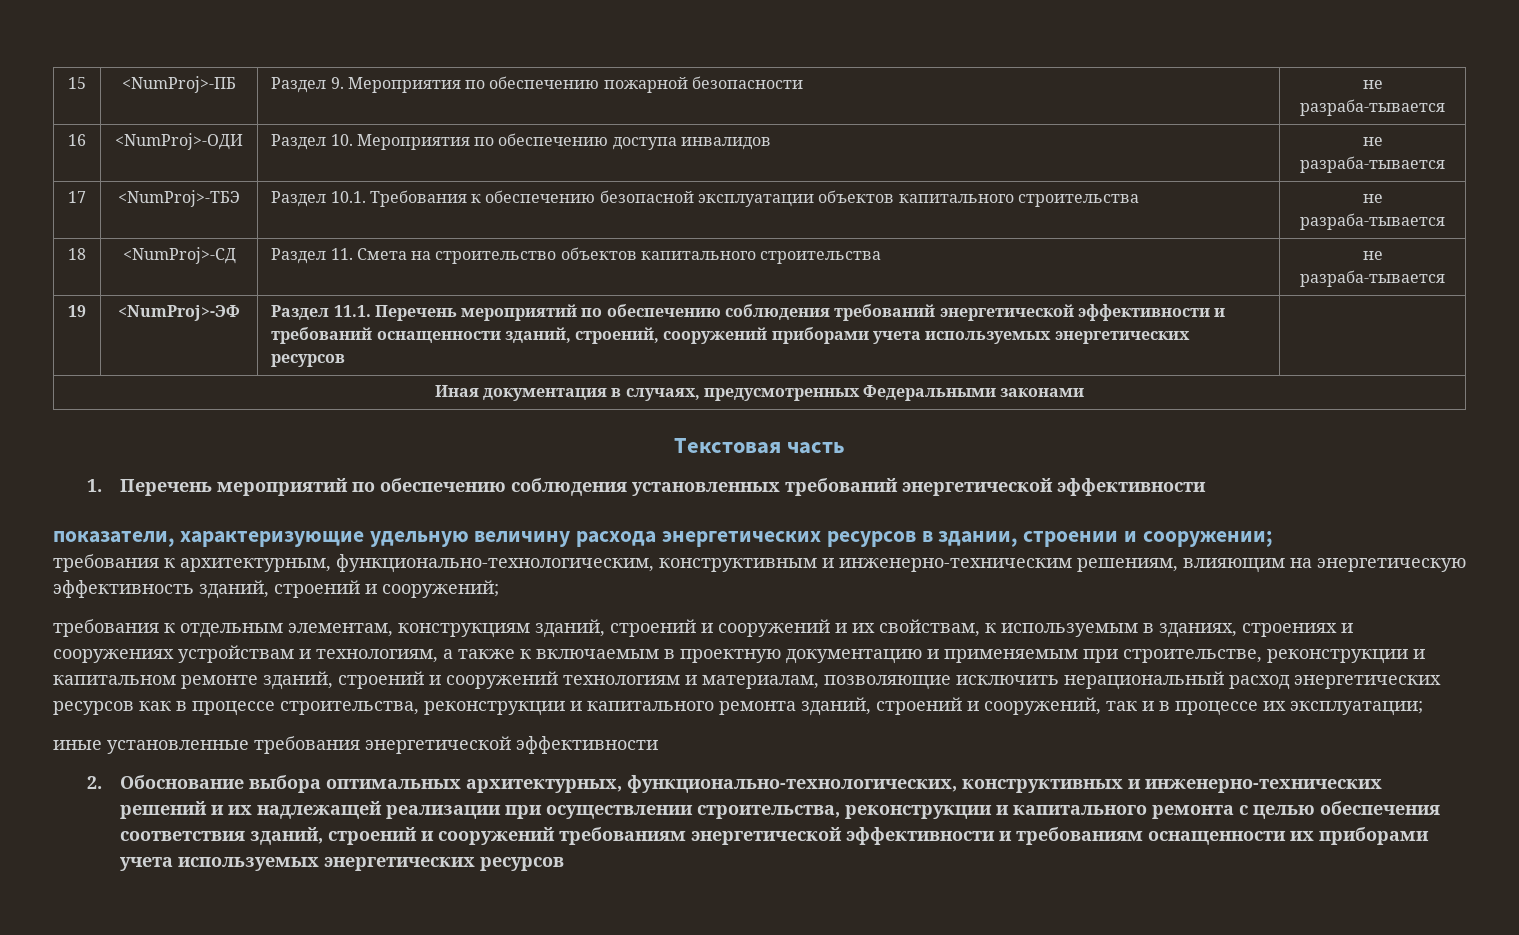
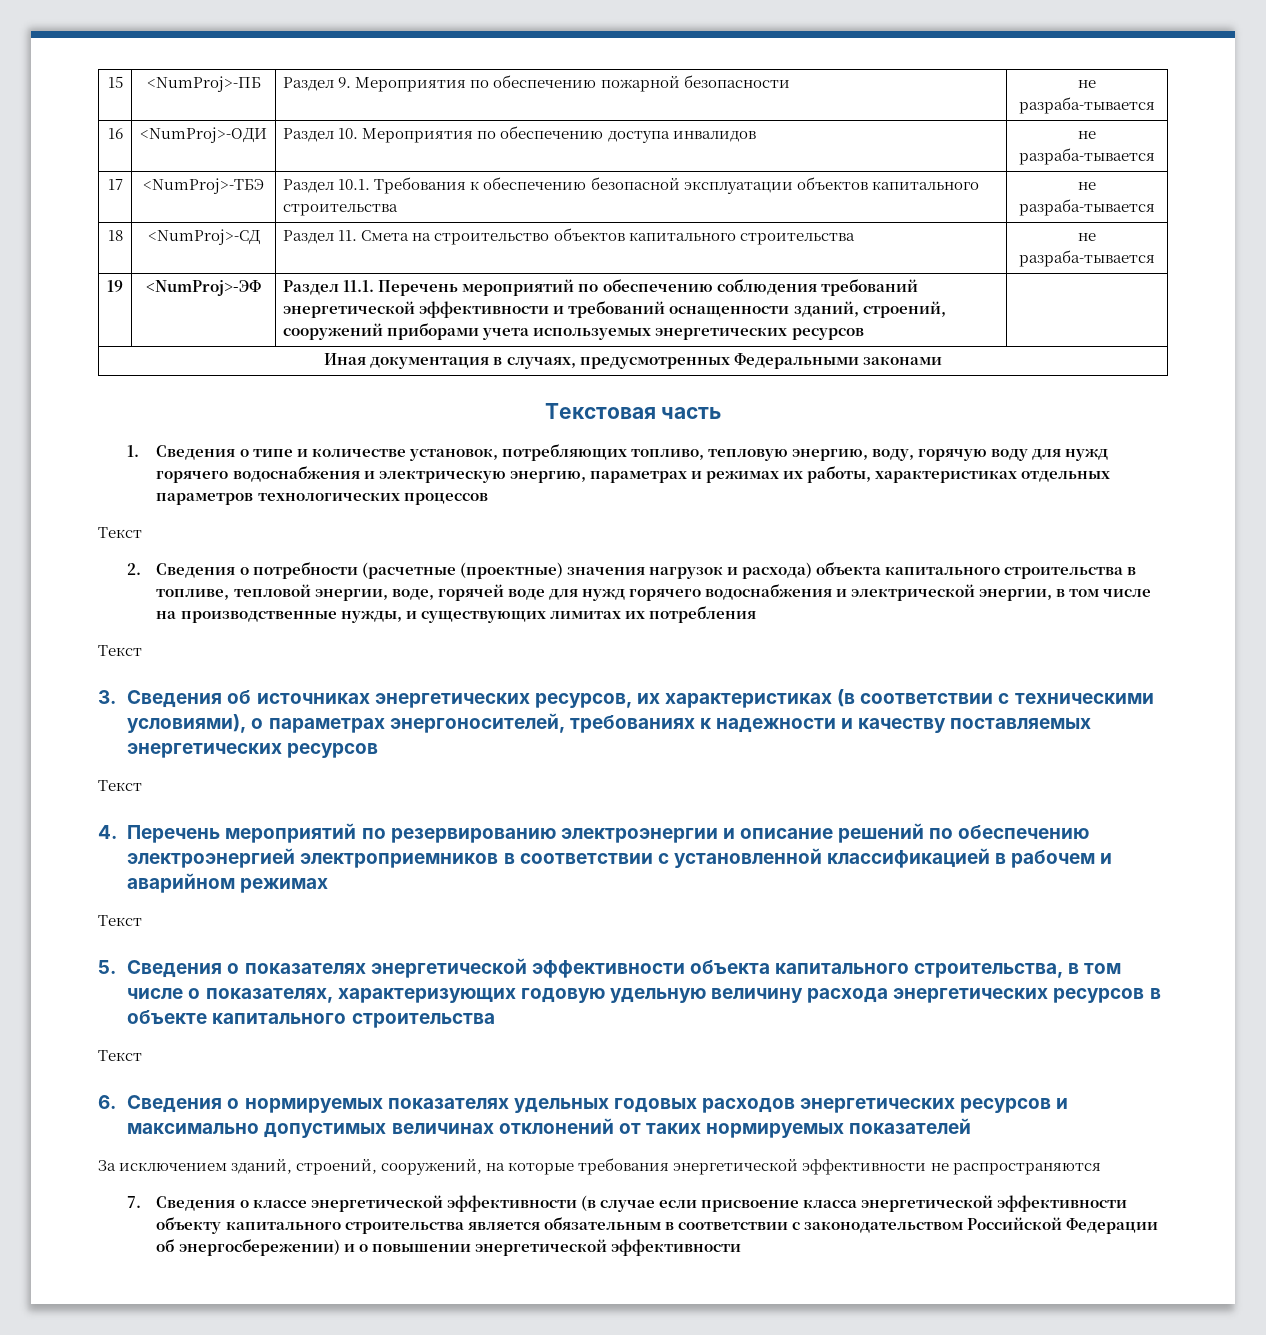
- 1. Перечень мероприятий по обеспечению соблюдения установленных требований энергетической эффективности
- показатели, характеризующие удельную величину расхода энергетических ресурсов в здании, строении и сооружении;
- требования к архитектурным, функционально-технологическим, конструктивным и инженерно-техническим решениям, влияющим на энергетическую эффективность зданий, строений и сооружений;
- требования к отдельным элементам, конструкциям зданий, строений и сооружений и их свойствам, к используемым в зданиях, строениях и сооружениях устройствам и технологиям, а также к включаемым в проектную документацию и применяемым при строительстве, реконструкции и капитальном ремонте зданий, строений и сооружений технологиям и материалам, позволяющие исключить нерациональный расход энергетических ресурсов как в процессе строительства, реконструкции и капитального ремонта зданий, строений и сооружений, так и в процессе их эксплуатации;
- иные установленные требования энергетической эффективности
- 2. Обоснование выбора оптимальных архитектурных, функционально-технологических, конструктивных и инженерно-технических решений и их надлежащей реализации при осуществлении строительства, реконструкции и капитального ремонта с целью обеспечения соответствия зданий, строений и сооружений требованиям энергетической эффективности и требованиям оснащенности их приборами учета используемых энергетических ресурсов
+ 1. Сведения о типе и количестве установок, потребляющих топливо, тепловую энергию, воду, горячую воду для нужд горячего водоснабжения и электрическую энергию, параметрах и режимах их работы, характеристиках отдельных параметров технологических процессов
+ Текст
+ 2. Сведения о потребности (расчетные (проектные) значения нагрузок и расхода) объекта капитального строительства в топливе, тепловой энергии, воде, горячей воде для нужд горячего водоснабжения и электрической энергии, в том числе на производственные нужды, и существующих лимитах их потребления
+ Текст
+ 3. Сведения об источниках энергетических ресурсов, их характеристиках (в соответствии с техническими условиями), о параметрах энергоносителей, требованиях к надежности и качеству поставляемых энергетических ресурсов
+ Текст
+ 4. Перечень мероприятий по резервированию электроэнергии и описание решений по обеспечению электроэнергией электроприемников в соответствии с установленной классификацией в рабочем и аварийном режимах
+ Текст
+ 5. Сведения о показателях энергетической эффективности объекта капитального строительства, в том числе о показателях, характеризующих годовую удельную величину расхода энергетических ресурсов в объекте капитального строительства
+ Текст
+ 6. Сведения о нормируемых показателях удельных годовых расходов энергетических ресурсов и максимально допустимых величинах отклонений от таких нормируемых показателей
+ За исключением зданий, строений, сооружений, на которые требования энергетической эффективности не распространяются
+ 7. Сведения о классе энергетической эффективности (в случае если присвоение класса энергетической эффективности объекту капитального строительства является обязательным в соответствии с законодательством Российской Федерации об энергосбережении) и о повышении энергетической эффективности

